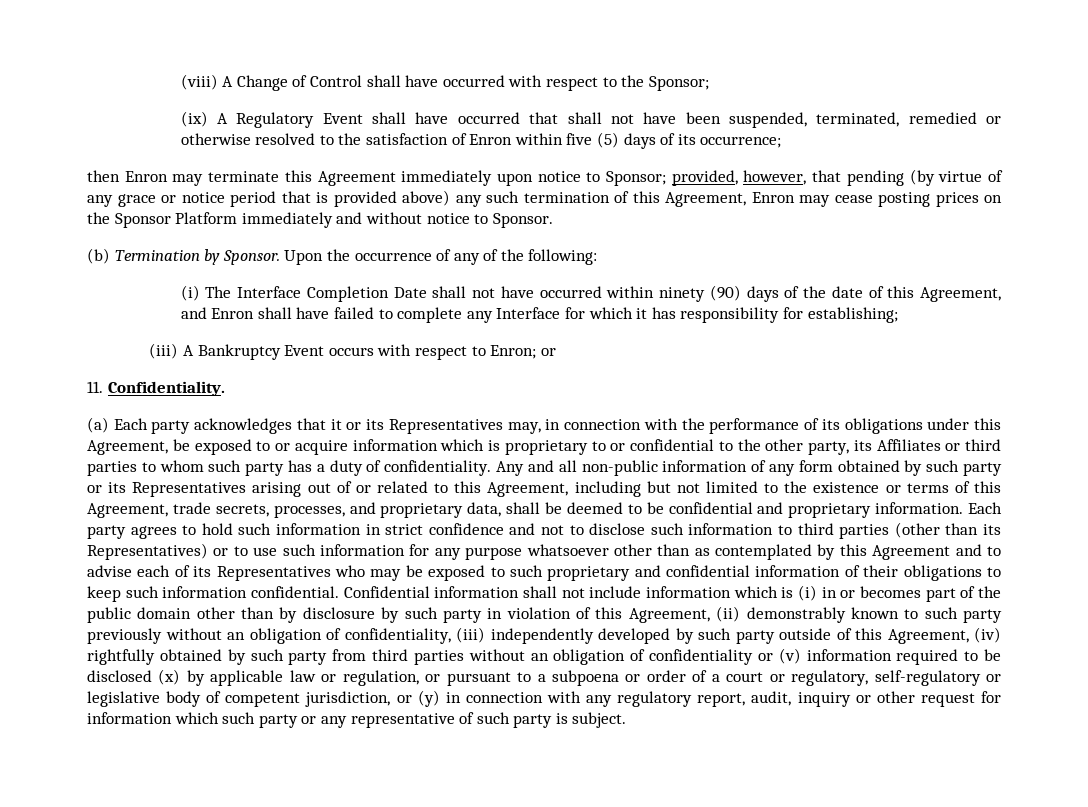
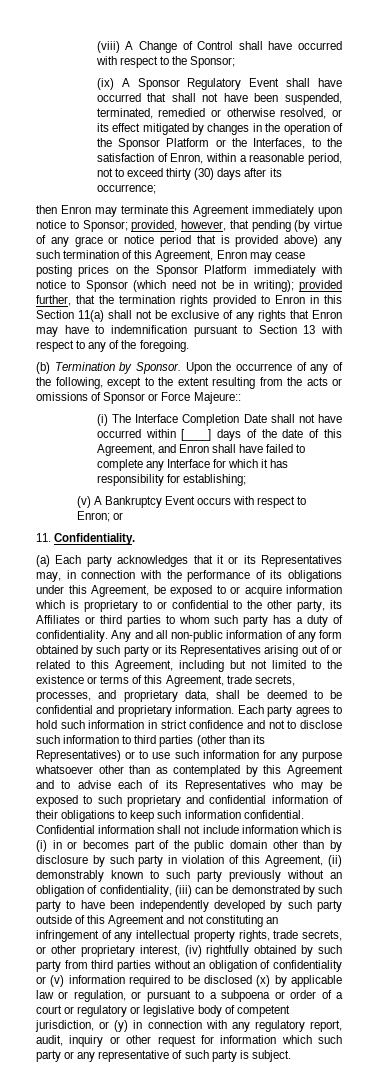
- (ix) A Regulatory Event shall have occurred that shall not have been suspended, terminated, remedied or otherwise resolved to the satisfaction of Enron within five (5) days of its occurrence;
+ (ix) A Sponsor Regulatory Event shall have occurred that shall not have been suspended, terminated, remedied or otherwise resolved, or its effect mitigated by changes in the operation of the Sponsor Platform or the Interfaces, to the satisfaction of Enron, within a reasonable period, not to exceed thirty (30) days after its occurrence;
- then Enron may terminate this Agreement immediately upon notice to Sponsor; provided, however, that pending (by virtue of any grace or notice period that is provided above) any such termination of this Agreement, Enron may cease posting prices on the Sponsor Platform immediately and without notice to Sponsor.
+ then Enron may terminate this Agreement immediately upon notice to Sponsor; provided, however, that pending (by virtue of any grace or notice period that is provided above) any such termination of this Agreement, Enron may cease posting prices on the Sponsor Platform immediately with notice to Sponsor (which need not be in writing); provided further, that the termination rights provided to Enron in this Section 11(a) shall not be exclusive of any rights that Enron may have to indemnification pursuant to Section 13 with respect to any of the foregoing.
- Upon the occurrence of any of the following:
+ Upon the occurrence of any of the following, except to the extent resulting from the acts or omissions of Sponsor or Force Majeure::
- (i) The Interface Completion Date shall not have occurred within ninety (90) days of the date of this Agreement, and Enron shall have failed to complete any Interface for which it has responsibility for establishing;
+ (i) The Interface Completion Date shall not have occurred within [____] days of the date of this Agreement, and Enron shall have failed to complete any Interface for which it has responsibility for establishing;
- (iii) A Bankruptcy Event occurs with respect to Enron; or
+ (v) A Bankruptcy Event occurs with respect to Enron; or
- Confidential information shall not include information which is (i) in or becomes part of the public domain other than by disclosure by such party in violation of this Agreement, (ii) demonstrably known to such party previously without an obligation of confidentiality, (iii) independently developed by such party outside of this Agreement, (iv) rightfully obtained by such party from third parties without an obligation of confidentiality or (v) information required to be disclosed (x) by applicable law or regulation, or pursuant to a subpoena or order of a court or regulatory, self-regulatory or legislative body of competent jurisdiction, or (y) in connection with any regulatory report, audit, inquiry or other request for information which such party or any representative of such party is subject.
+ Confidential information shall not include information which is (i) in or becomes part of the public domain other than by disclosure by such party in violation of this Agreement, (ii) demonstrably known to such party previously without an obligation of confidentiality, (iii) can be demonstrated by such party to have been independently developed by such party outside of this Agreement and not constituting an infringement of any intellectual property rights, trade secrets, or other proprietary interest, (iv) rightfully obtained by such party from third parties without an obligation of confidentiality or (v) information required to be disclosed (x) by applicable law or regulation, or pursuant to a subpoena or order of a court or regulatory or legislative body of competent jurisdiction, or (y) in connection with any regulatory report, audit, inquiry or other request for information which such party or any representative of such party is subject.

